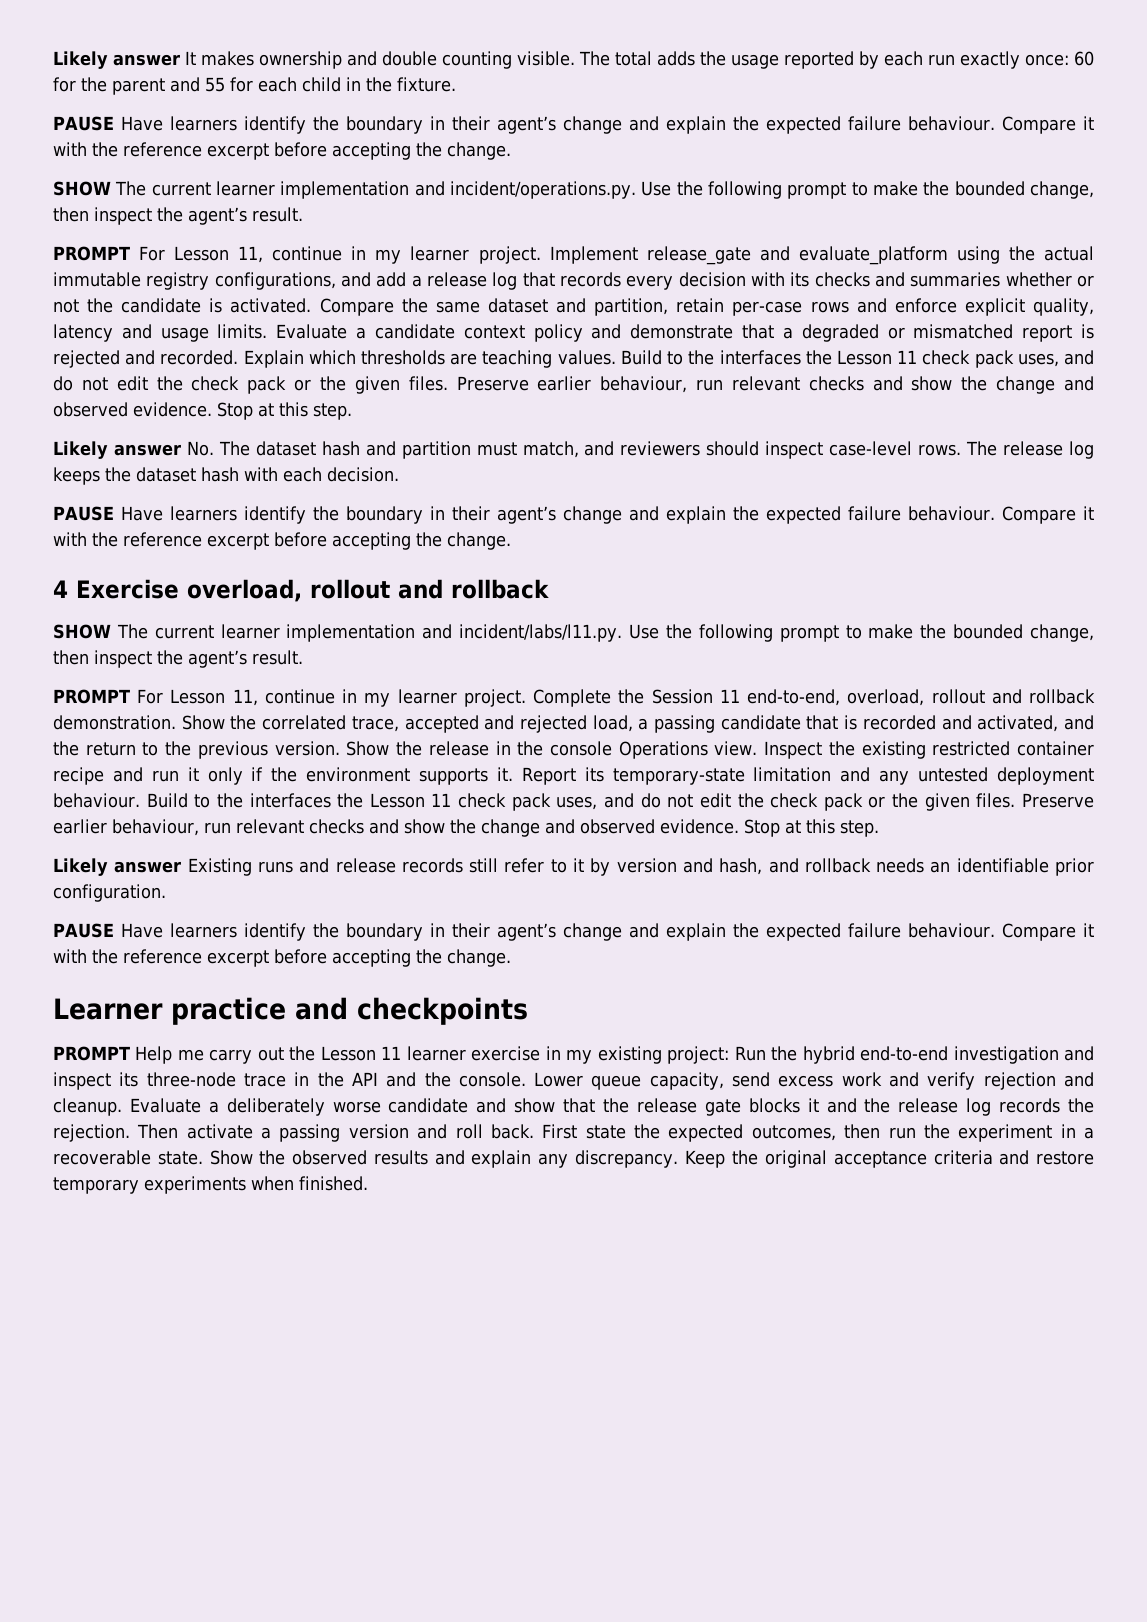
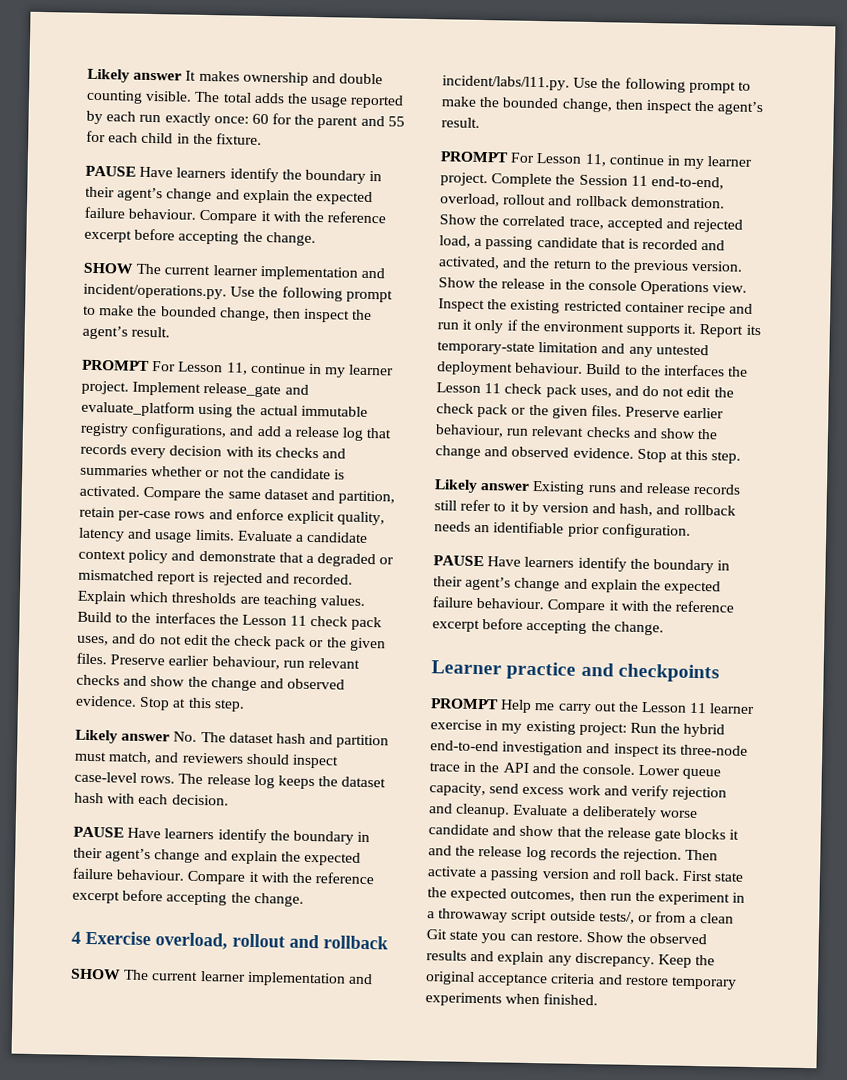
- First state the expected outcomes, then run the experiment in a recoverable state.
+ First state the expected outcomes, then run the experiment in a throwaway script outside tests/, or from a clean Git state you can restore.

